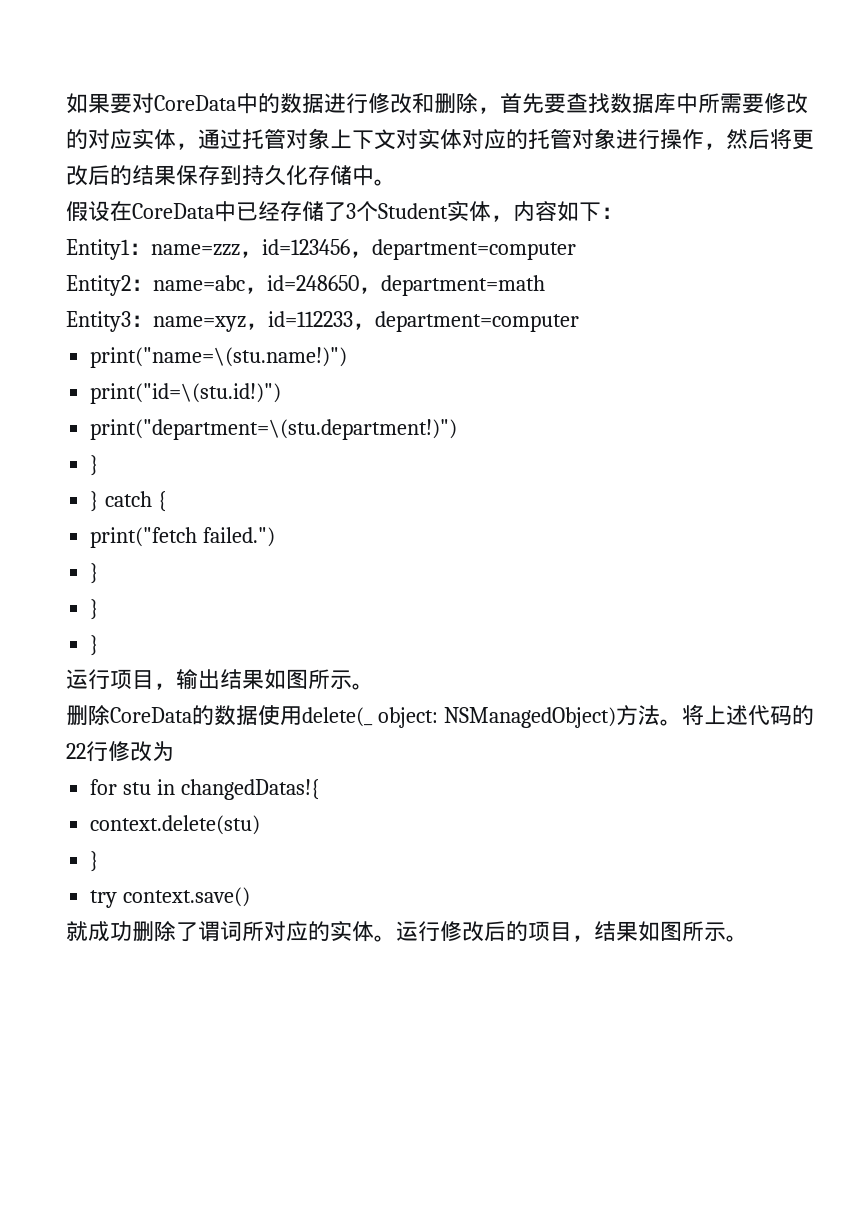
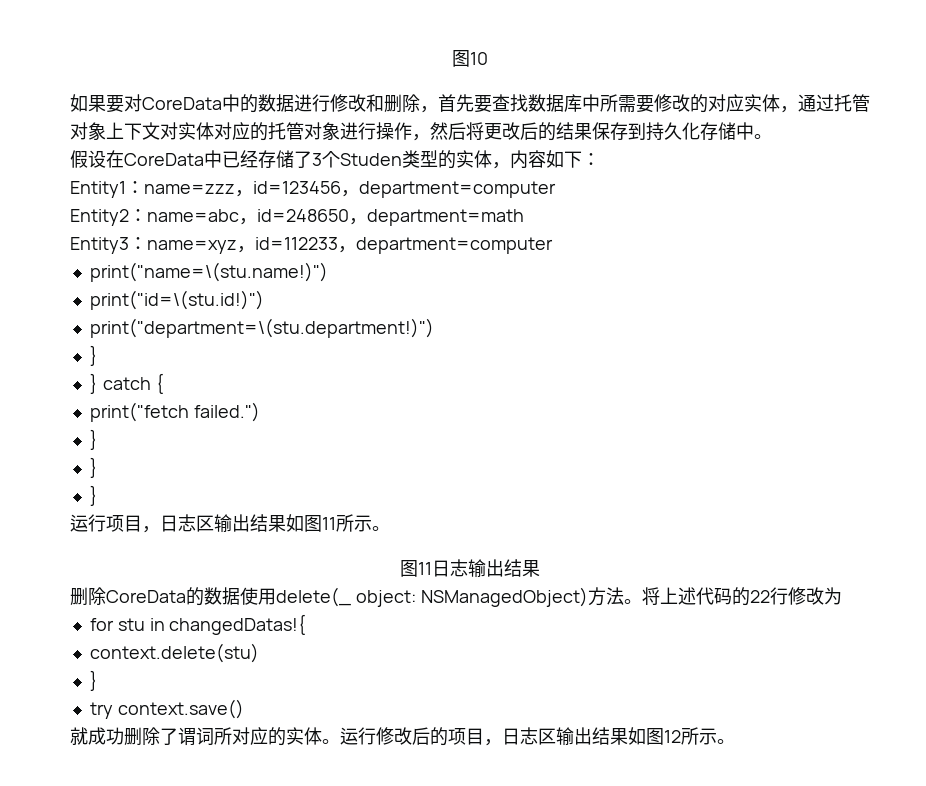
+ 图10
- 假设在CoreData中已经存储了3个Student实体，内容如下：
+ 假设在CoreData中已经存储了3个Studen类型的实体，内容如下：
- 运行项目，输出结果如图所示。
+ 运行项目，日志区输出结果如图11所示。
+ 图11日志输出结果
- 运行修改后的项目，结果如图所示。
+ 运行修改后的项目，日志区输出结果如图12所示。

